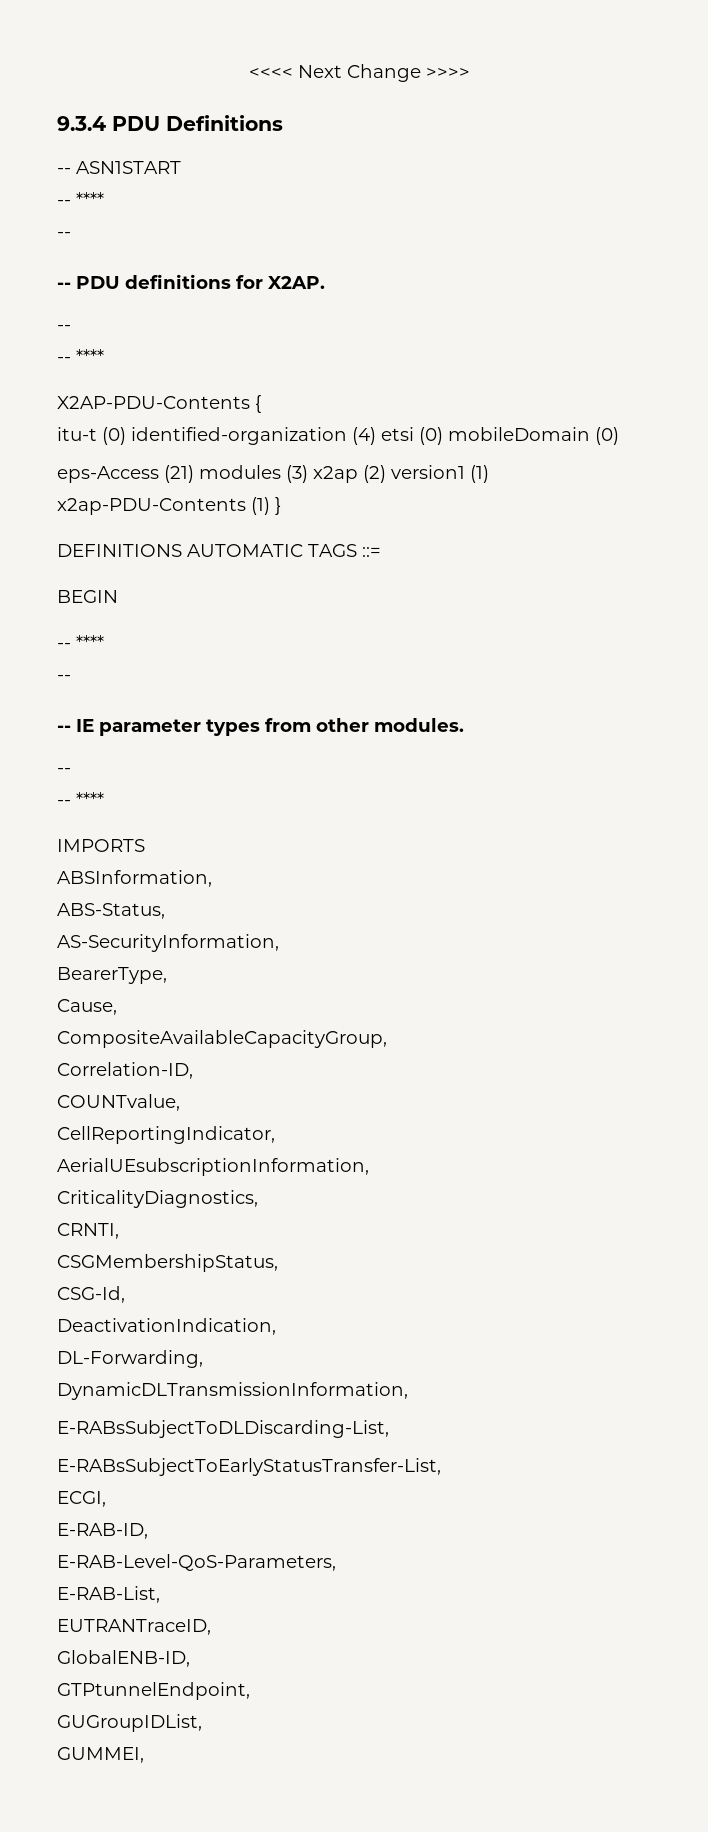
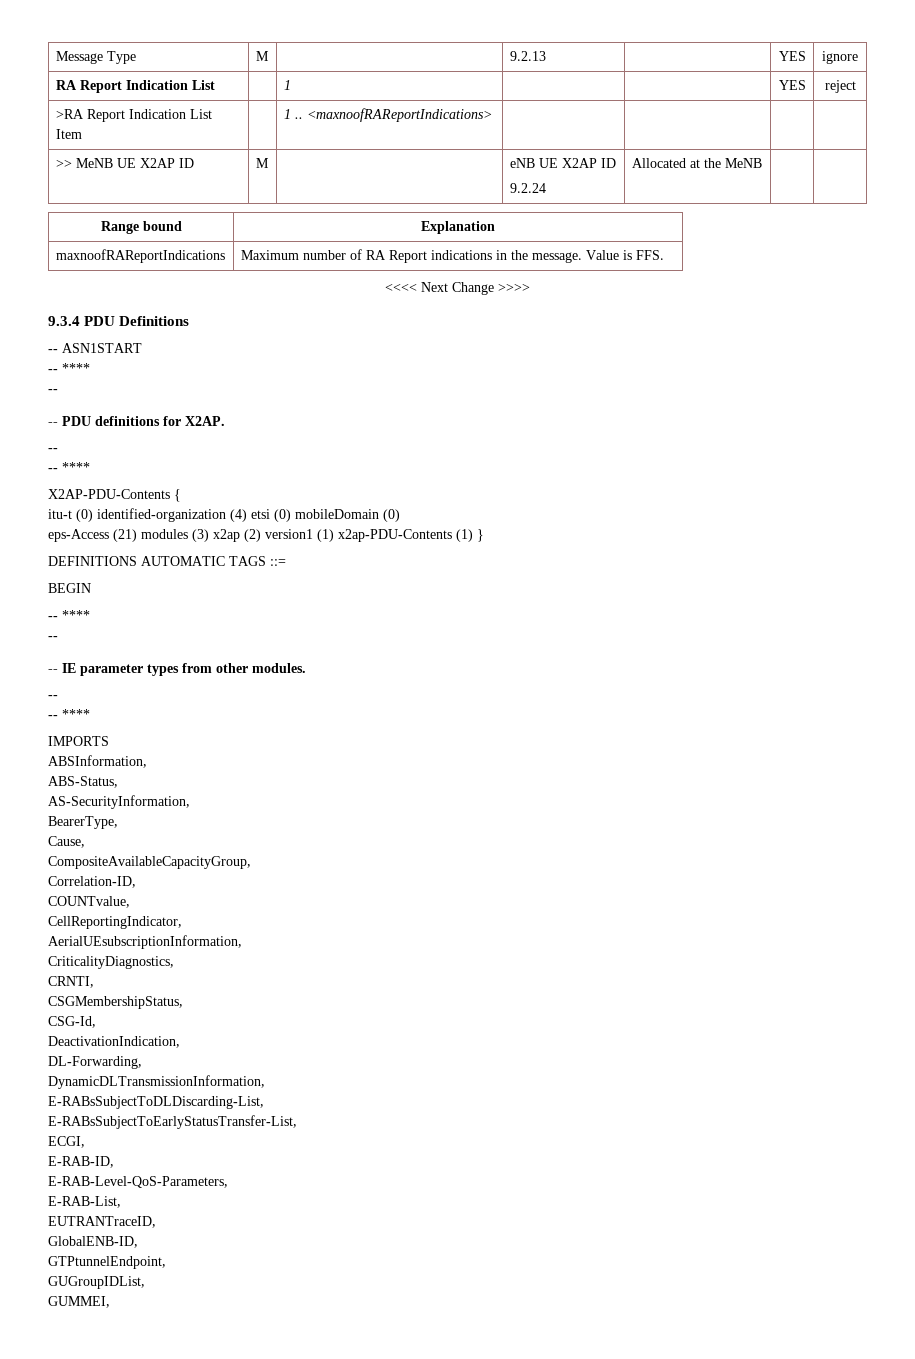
+ Message Type | M | | 9.2.13 | | YES | ignore
+ RA Report Indication List | | 1 | | | YES | reject
+ >RA Report Indication List Item | | 1 .. <maxnoofRAReportIndications> | | | |
+ >> MeNB UE X2AP ID | M | | eNB UE X2AP ID
+ 9.2.24 | Allocated at the MeNB | |
+ Range bound | Explanation
+ maxnoofRAReportIndications | Maximum number of RA Report indications in the message. Value is FFS.

